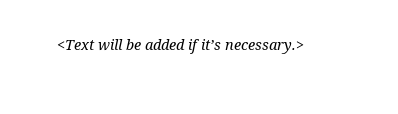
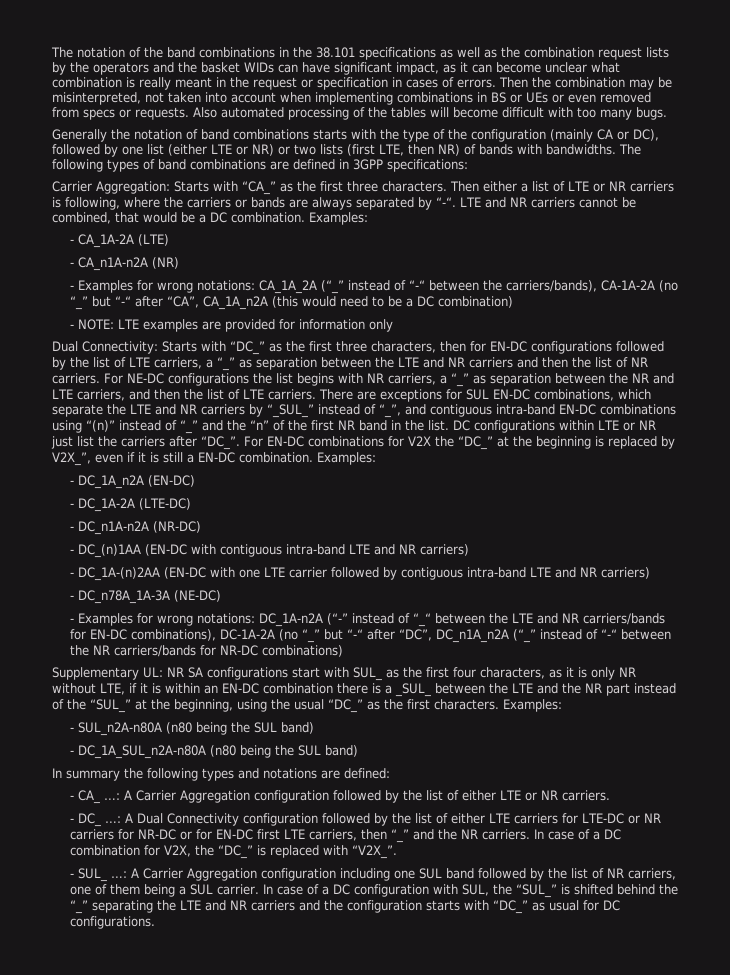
- <Text will be added if it’s necessary.>
+ The notation of the band combinations in the 38.101 specifications as well as the combination request lists by the operators and the basket WIDs can have significant impact, as it can become unclear what combination is really meant in the request or specification in cases of errors. Then the combination may be misinterpreted, not taken into account when implementing combinations in BS or UEs or even removed from specs or requests. Also automated processing of the tables will become difficult with too many bugs.
+ Generally the notation of band combinations starts with the type of the configuration (mainly CA or DC), followed by one list (either LTE or NR) or two lists (first LTE, then NR) of bands with bandwidths. The following types of band combinations are defined in 3GPP specifications:
+ Carrier Aggregation: Starts with “CA_” as the first three characters. Then either a list of LTE or NR carriers is following, where the carriers or bands are always separated by “-“. LTE and NR carriers cannot be combined, that would be a DC combination. Examples:
+ - CA_1A-2A (LTE)
+ - CA_n1A-n2A (NR)
+ - Examples for wrong notations: CA_1A_2A (“_” instead of “-“ between the carriers/bands), CA-1A-2A (no “_” but “-“ after “CA”, CA_1A_n2A (this would need to be a DC combination)
+ - NOTE: LTE examples are provided for information only
+ Dual Connectivity: Starts with “DC_” as the first three characters, then for EN-DC configurations followed by the list of LTE carriers, a “_” as separation between the LTE and NR carriers and then the list of NR carriers. For NE-DC configurations the list begins with NR carriers, a “_” as separation between the NR and LTE carriers, and then the list of LTE carriers. There are exceptions for SUL EN-DC combinations, which separate the LTE and NR carriers by “_SUL_” instead of “_”, and contiguous intra-band EN-DC combinations using “(n)” instead of “_” and the “n” of the first NR band in the list. DC configurations within LTE or NR just list the carriers after “DC_”. For EN-DC combinations for V2X the “DC_” at the beginning is replaced by V2X_”, even if it is still a EN-DC combination. Examples:
+ - DC_1A_n2A (EN-DC)
+ - DC_1A-2A (LTE-DC)
+ - DC_n1A-n2A (NR-DC)
+ - DC_(n)1AA (EN-DC with contiguous intra-band LTE and NR carriers)
+ - DC_1A-(n)2AA (EN-DC with one LTE carrier followed by contiguous intra-band LTE and NR carriers)
+ - DC_n78A_1A-3A (NE-DC)
+ - Examples for wrong notations: DC_1A-n2A (“-” instead of “_“ between the LTE and NR carriers/bands for EN-DC combinations), DC-1A-2A (no “_” but “-“ after “DC”, DC_n1A_n2A (“_” instead of “-“ between the NR carriers/bands for NR-DC combinations)
+ Supplementary UL: NR SA configurations start with SUL_ as the first four characters, as it is only NR without LTE, if it is within an EN-DC combination there is a _SUL_ between the LTE and the NR part instead of the “SUL_” at the beginning, using the usual “DC_” as the first characters. Examples:
+ - SUL_n2A-n80A (n80 being the SUL band)
+ - DC_1A_SUL_n2A-n80A (n80 being the SUL band)
+ In summary the following types and notations are defined:
+ - CA_ …: A Carrier Aggregation configuration followed by the list of either LTE or NR carriers.
+ - DC_ …: A Dual Connectivity configuration followed by the list of either LTE carriers for LTE-DC or NR carriers for NR-DC or for EN-DC first LTE carriers, then “_” and the NR carriers. In case of a DC combination for V2X, the “DC_” is replaced with “V2X_”.
+ - SUL_ …: A Carrier Aggregation configuration including one SUL band followed by the list of NR carriers, one of them being a SUL carrier. In case of a DC configuration with SUL, the “SUL_” is shifted behind the “_” separating the LTE and NR carriers and the configuration starts with “DC_” as usual for DC configurations.

